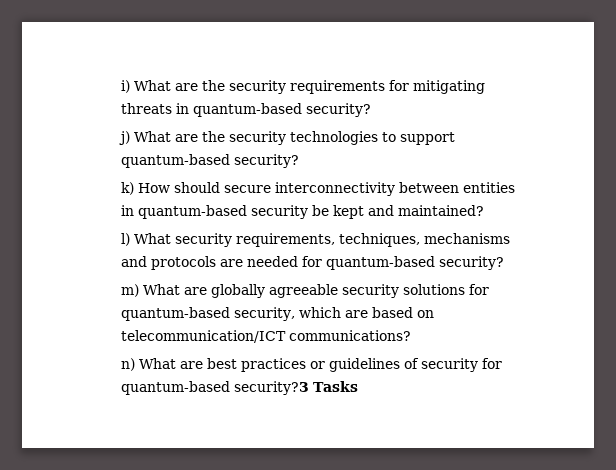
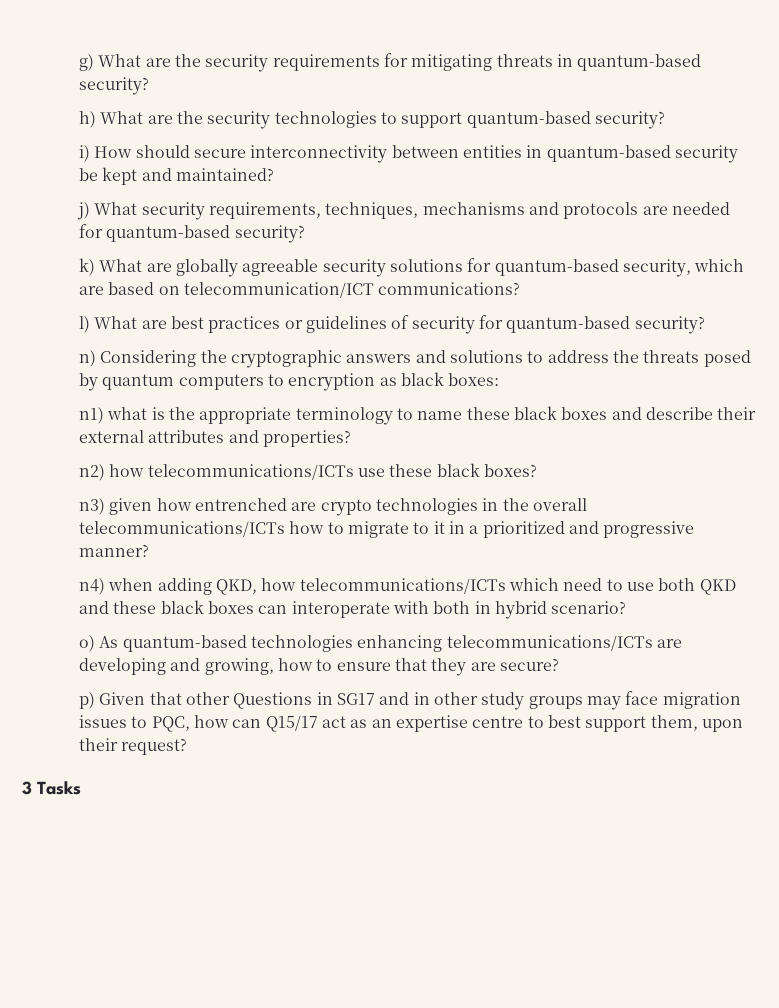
- i) What are the security requirements for mitigating threats in quantum-based security?
+ g) What are the security requirements for mitigating threats in quantum-based security?
- j) What are the security technologies to support quantum-based security?
+ h) What are the security technologies to support quantum-based security?
- k) How should secure interconnectivity between entities in quantum-based security be kept and maintained?
+ i) How should secure interconnectivity between entities in quantum-based security be kept and maintained?
- l) What security requirements, techniques, mechanisms and protocols are needed for quantum-based security?
+ j) What security requirements, techniques, mechanisms and protocols are needed for quantum-based security?
- m) What are globally agreeable security solutions for quantum-based security, which are based on telecommunication/ICT communications?
+ k) What are globally agreeable security solutions for quantum-based security, which are based on telecommunication/ICT communications?
- n) What are best practices or guidelines of security for quantum-based security?3 Tasks
+ l) What are best practices or guidelines of security for quantum-based security?
+ n) Considering the cryptographic answers and solutions to address the threats posed by quantum computers to encryption as black boxes:
+ n1) what is the appropriate terminology to name these black boxes and describe their external attributes and properties?
+ n2) how telecommunications/ICTs use these black boxes?
+ n3) given how entrenched are crypto technologies in the overall telecommunications/ICTs how to migrate to it in a prioritized and progressive manner?
+ n4) when adding QKD, how telecommunications/ICTs which need to use both QKD and these black boxes can interoperate with both in hybrid scenario?
+ o) As quantum-based technologies enhancing telecommunications/ICTs are developing and growing, how to ensure that they are secure?
+ p) Given that other Questions in SG17 and in other study groups may face migration issues to PQC, how can Q15/17 act as an expertise centre to best support them, upon their request?
+ 3 Tasks

